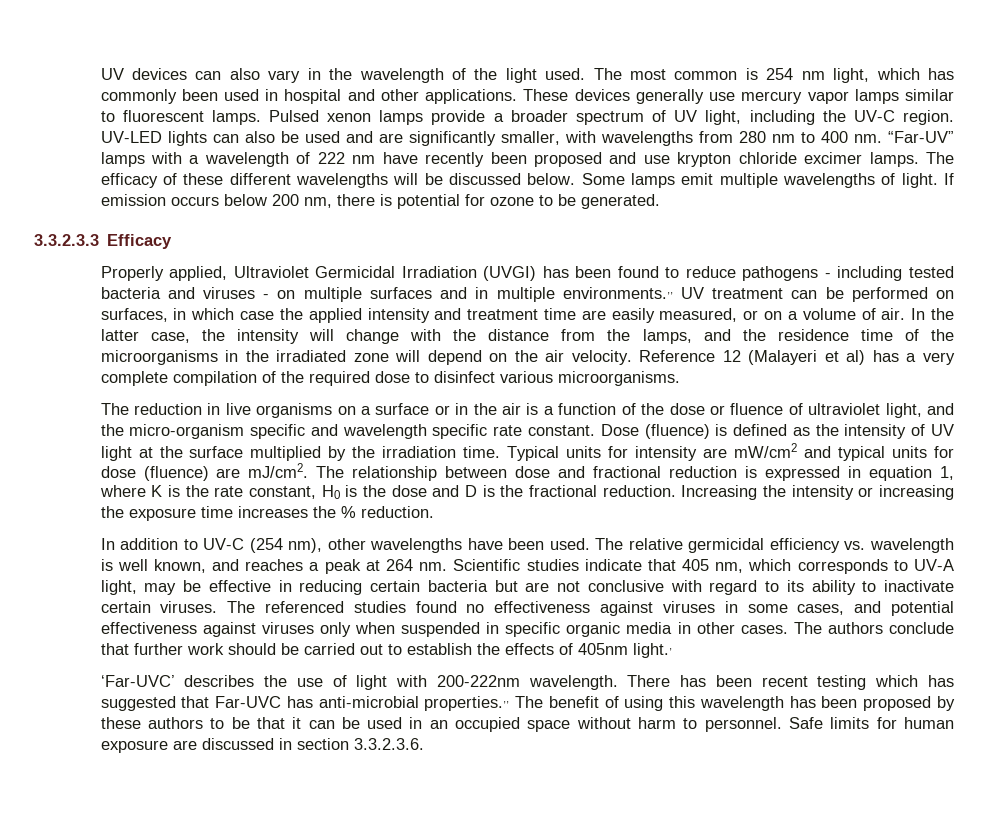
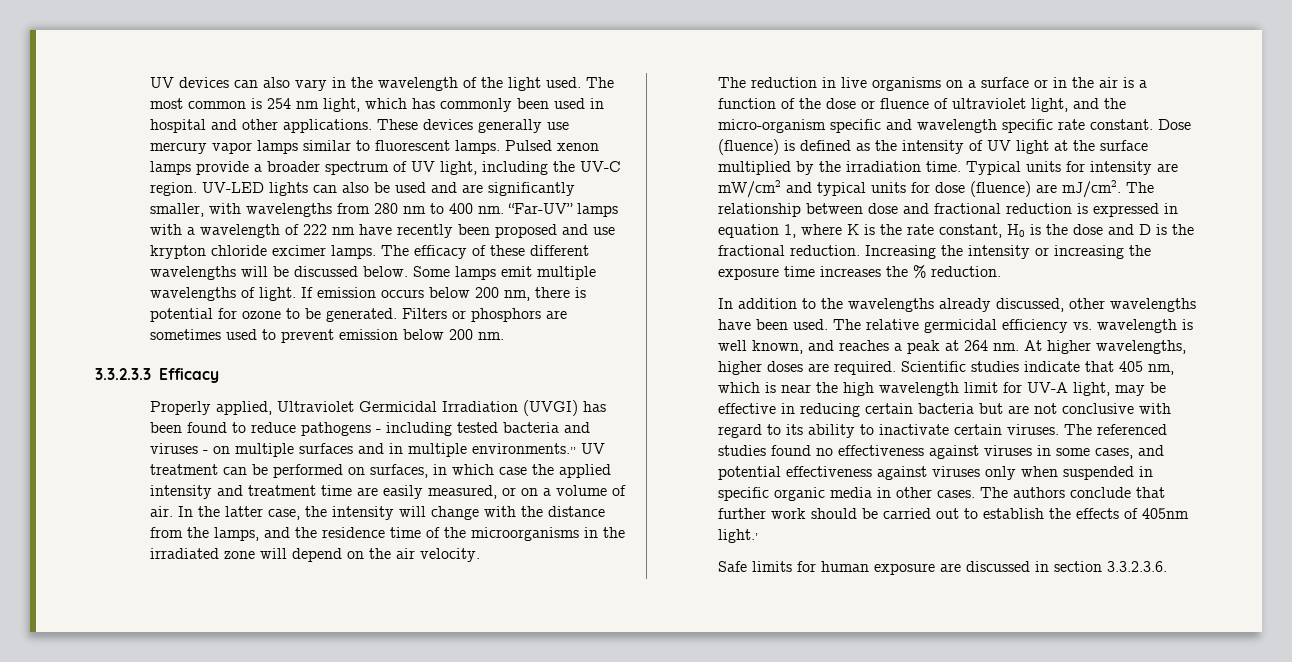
+ Filters or phosphors are sometimes used to prevent emission below 200 nm.
- Reference 12 (Malayeri et al) has a very complete compilation of the required dose to disinfect various microorganisms.
- In addition to UV-C (254 nm), other wavelengths have been used.
+ In addition to the wavelengths already discussed, other wavelengths have been used.
+ At higher wavelengths, higher doses are required.
- Scientific studies indicate that 405 nm, which corresponds to UV-A light, may be effective in reducing certain bacteria but are not conclusive with regard to its ability to inactivate certain viruses.
+ Scientific studies indicate that 405 nm, which is near the high wavelength limit for UV-A light, may be effective in reducing certain bacteria but are not conclusive with regard to its ability to inactivate certain viruses.
- ‘Far-UVC’ describes the use of light with 200-222nm wavelength. There has been recent testing which has suggested that Far-UVC has anti-microbial properties.,, The benefit of using this wavelength has been proposed by these authors to be that it can be used in an occupied space without harm to personnel.

